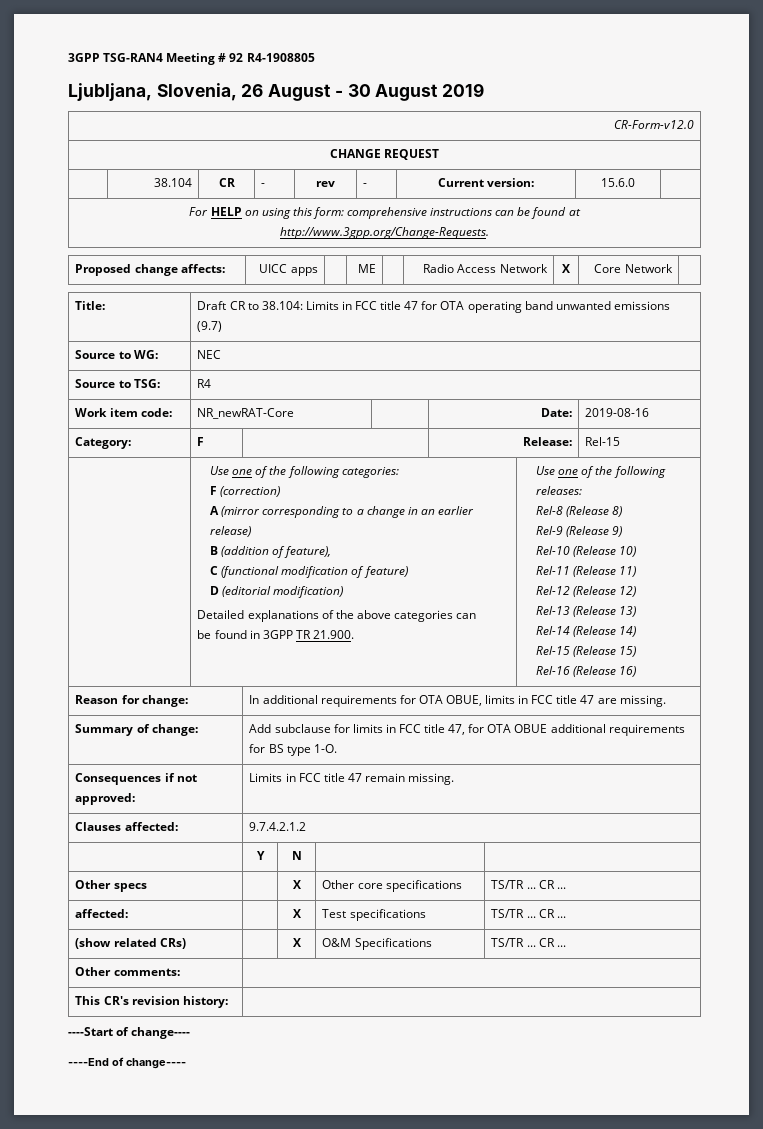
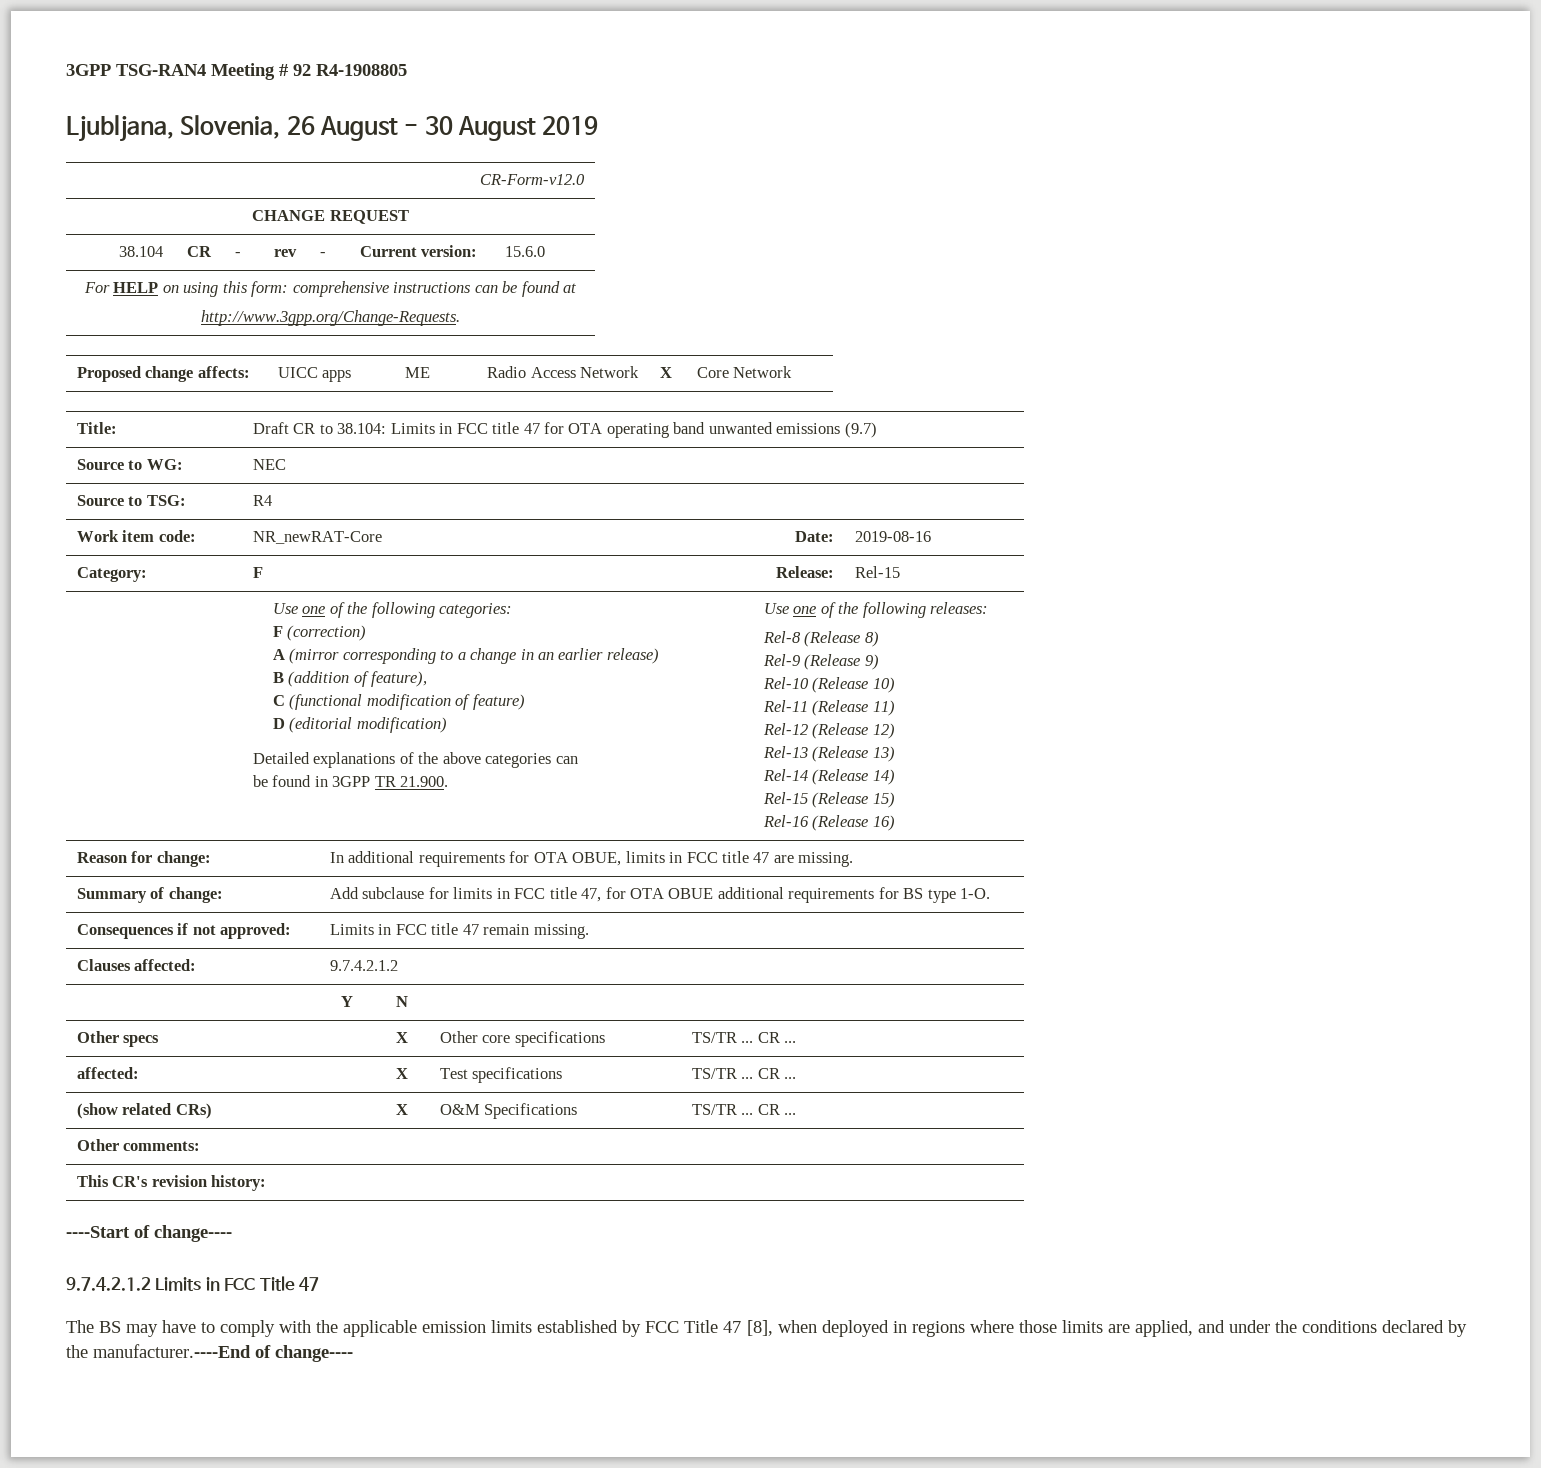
- ----End of change----
+ 9.7.4.2.1.2 Limits in FCC Title 47
+ The BS may have to comply with the applicable emission limits established by FCC Title 47 [8], when deployed in regions where those limits are applied, and under the conditions declared by the manufacturer.----End of change----

